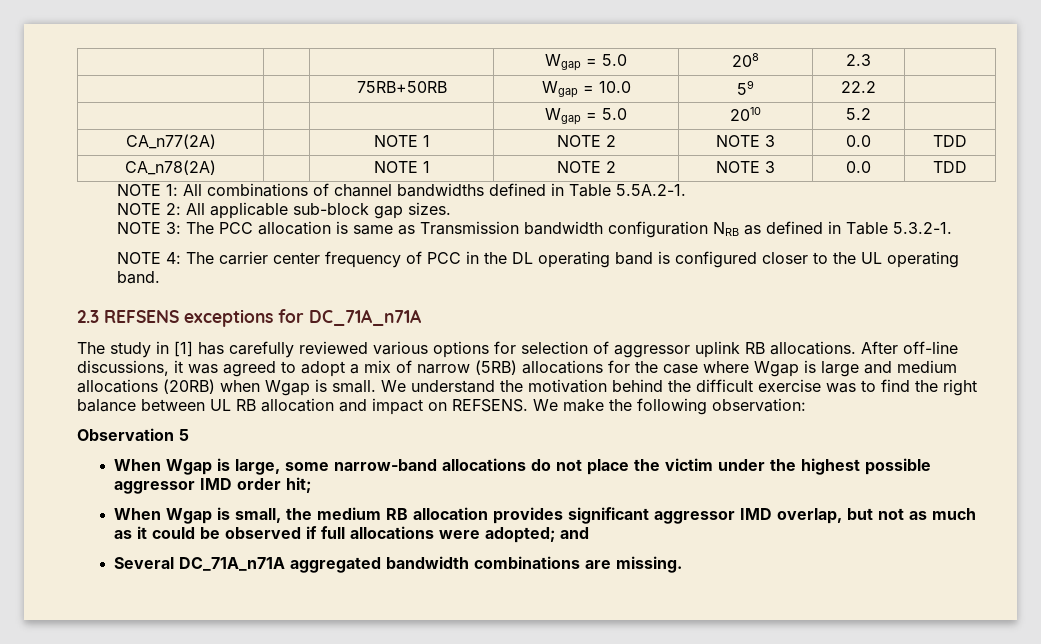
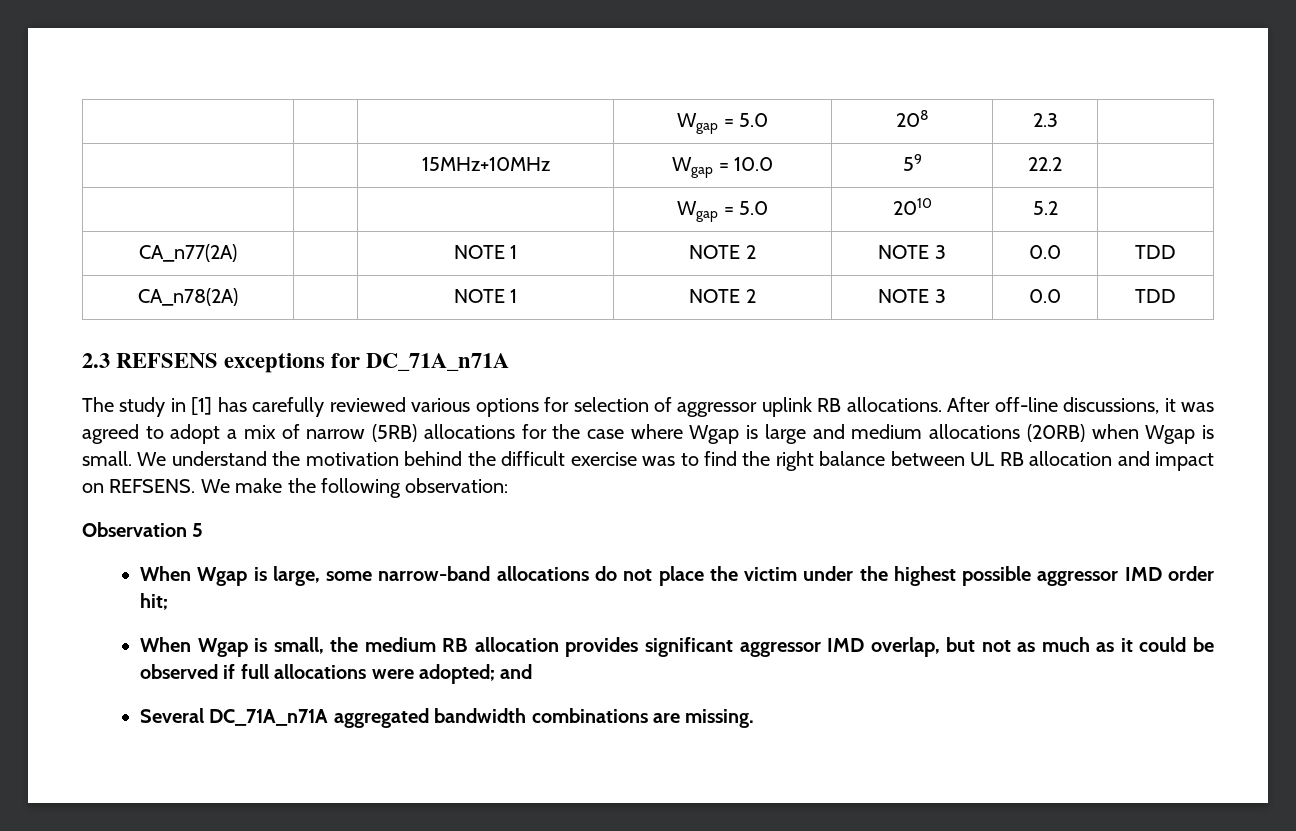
- | | 75RB+50RB | Wgap = 10.0 | 59 | 22.2 |
+ | | 15MHz+10MHz | Wgap = 10.0 | 59 | 22.2 |
- NOTE 1: All combinations of channel bandwidths defined in Table 5.5A.2-1.
- NOTE 2: All applicable sub-block gap sizes.
- NOTE 3: The PCC allocation is same as Transmission bandwidth configuration NRB as defined in Table 5.3.2-1.
- NOTE 4: The carrier center frequency of PCC in the DL operating band is configured closer to the UL operating band.

